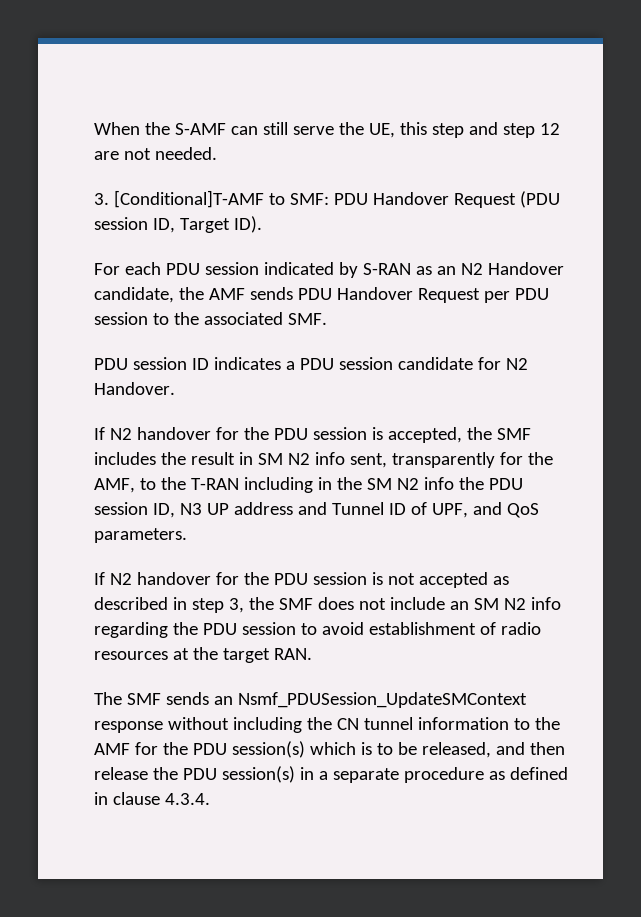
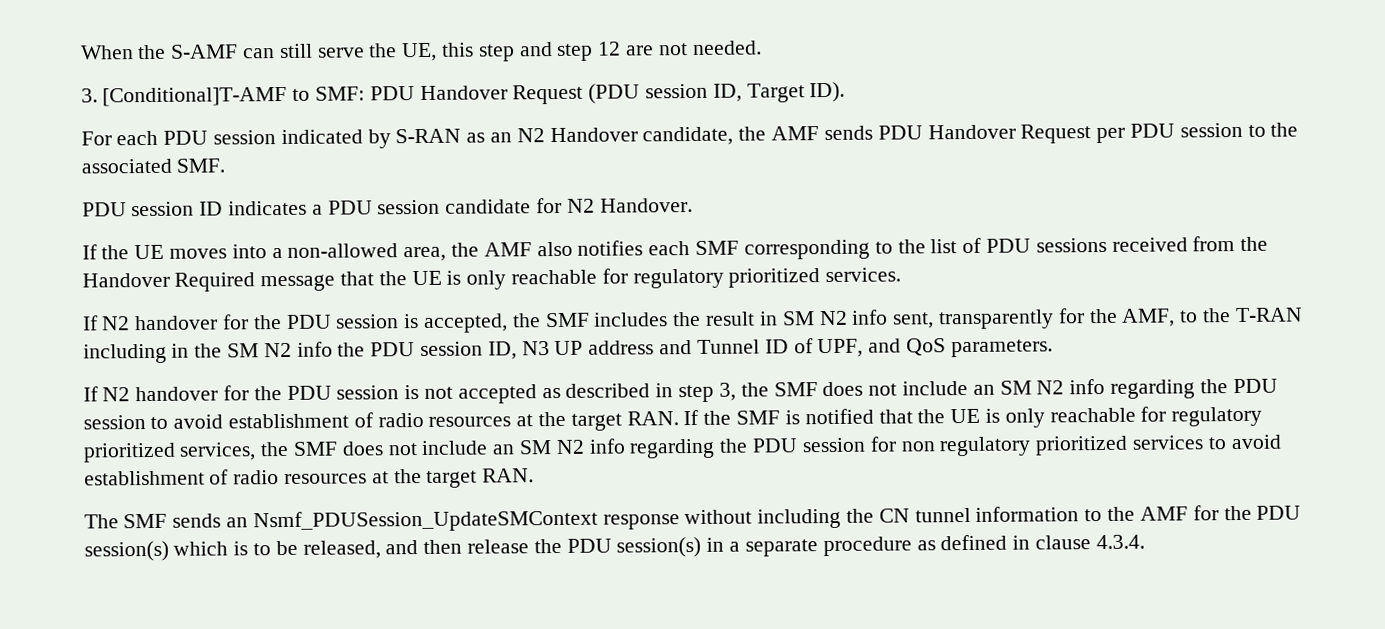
+ If the UE moves into a non-allowed area, the AMF also notifies each SMF corresponding to the list of PDU sessions received from the Handover Required message that the UE is only reachable for regulatory prioritized services.
- If N2 handover for the PDU session is not accepted as described in step 3, the SMF does not include an SM N2 info regarding the PDU session to avoid establishment of radio resources at the target RAN.
+ If N2 handover for the PDU session is not accepted as described in step 3, the SMF does not include an SM N2 info regarding the PDU session to avoid establishment of radio resources at the target RAN. If the SMF is notified that the UE is only reachable for regulatory prioritized services, the SMF does not include an SM N2 info regarding the PDU session for non regulatory prioritized services to avoid establishment of radio resources at the target RAN.

